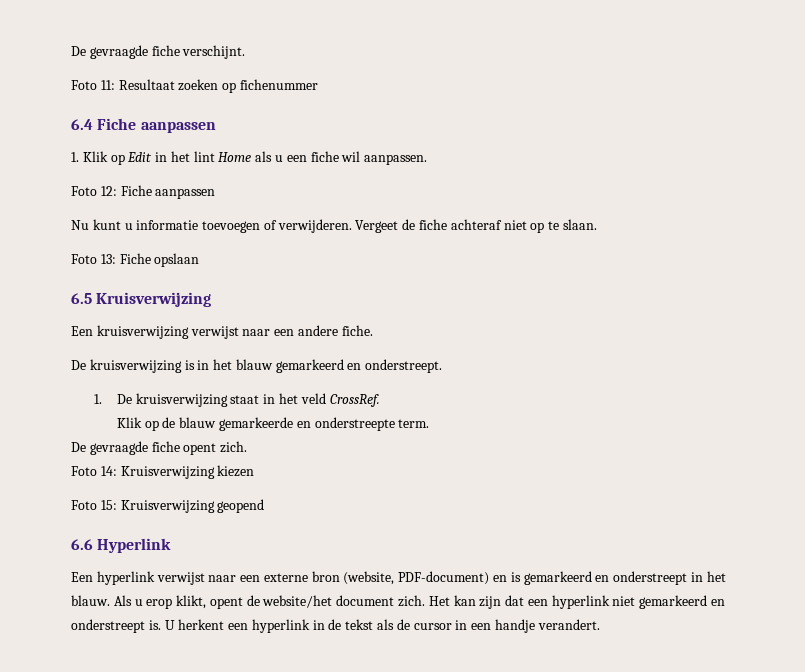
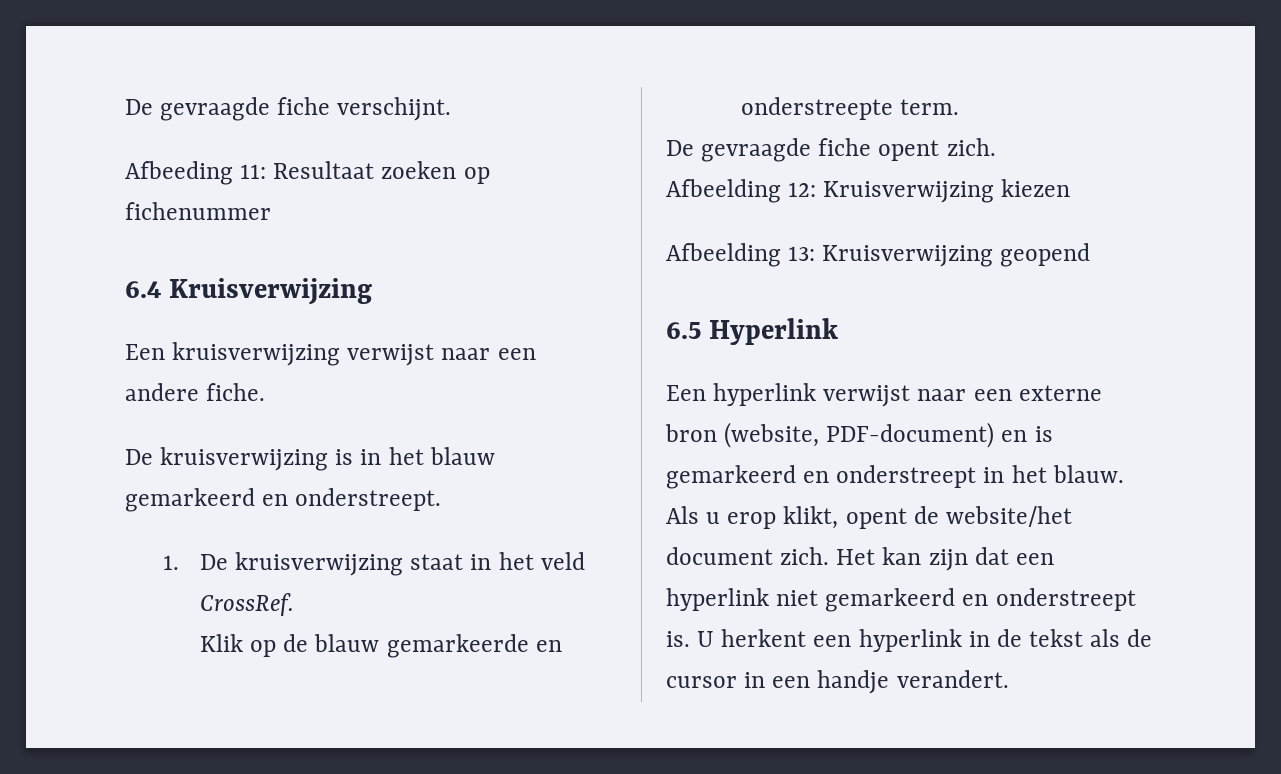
- Foto 11: Resultaat zoeken op fichenummer
+ Afbeeding 11: Resultaat zoeken op fichenummer
- 6.4 Fiche aanpassen
- 1. Klik op Edit in het lint Home als u een fiche wil aanpassen.
- Foto 12: Fiche aanpassen
- Nu kunt u informatie toevoegen of verwijderen. Vergeet de fiche achteraf niet op te slaan.
- Foto 13: Fiche opslaan
- 6.5 Kruisverwijzing
+ 6.4 Kruisverwijzing
- Foto 14: Kruisverwijzing kiezen
+ Afbeelding 12: Kruisverwijzing kiezen
- Foto 15: Kruisverwijzing geopend
+ Afbeelding 13: Kruisverwijzing geopend
- 6.6 Hyperlink
+ 6.5 Hyperlink

